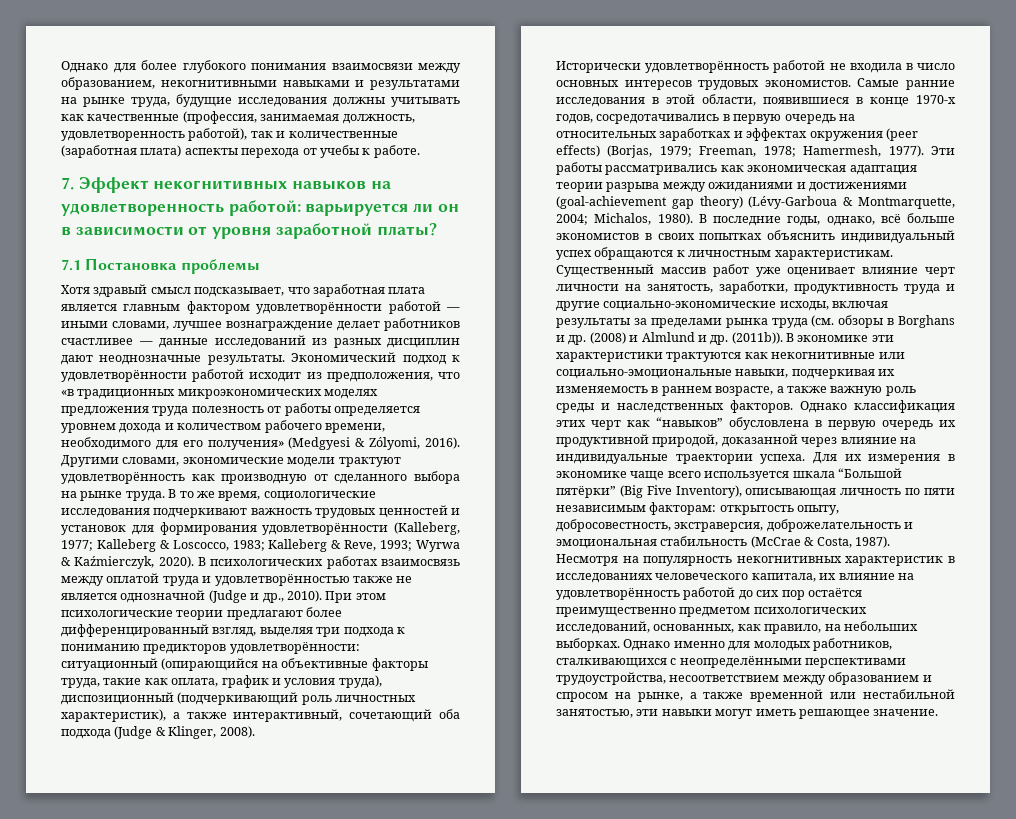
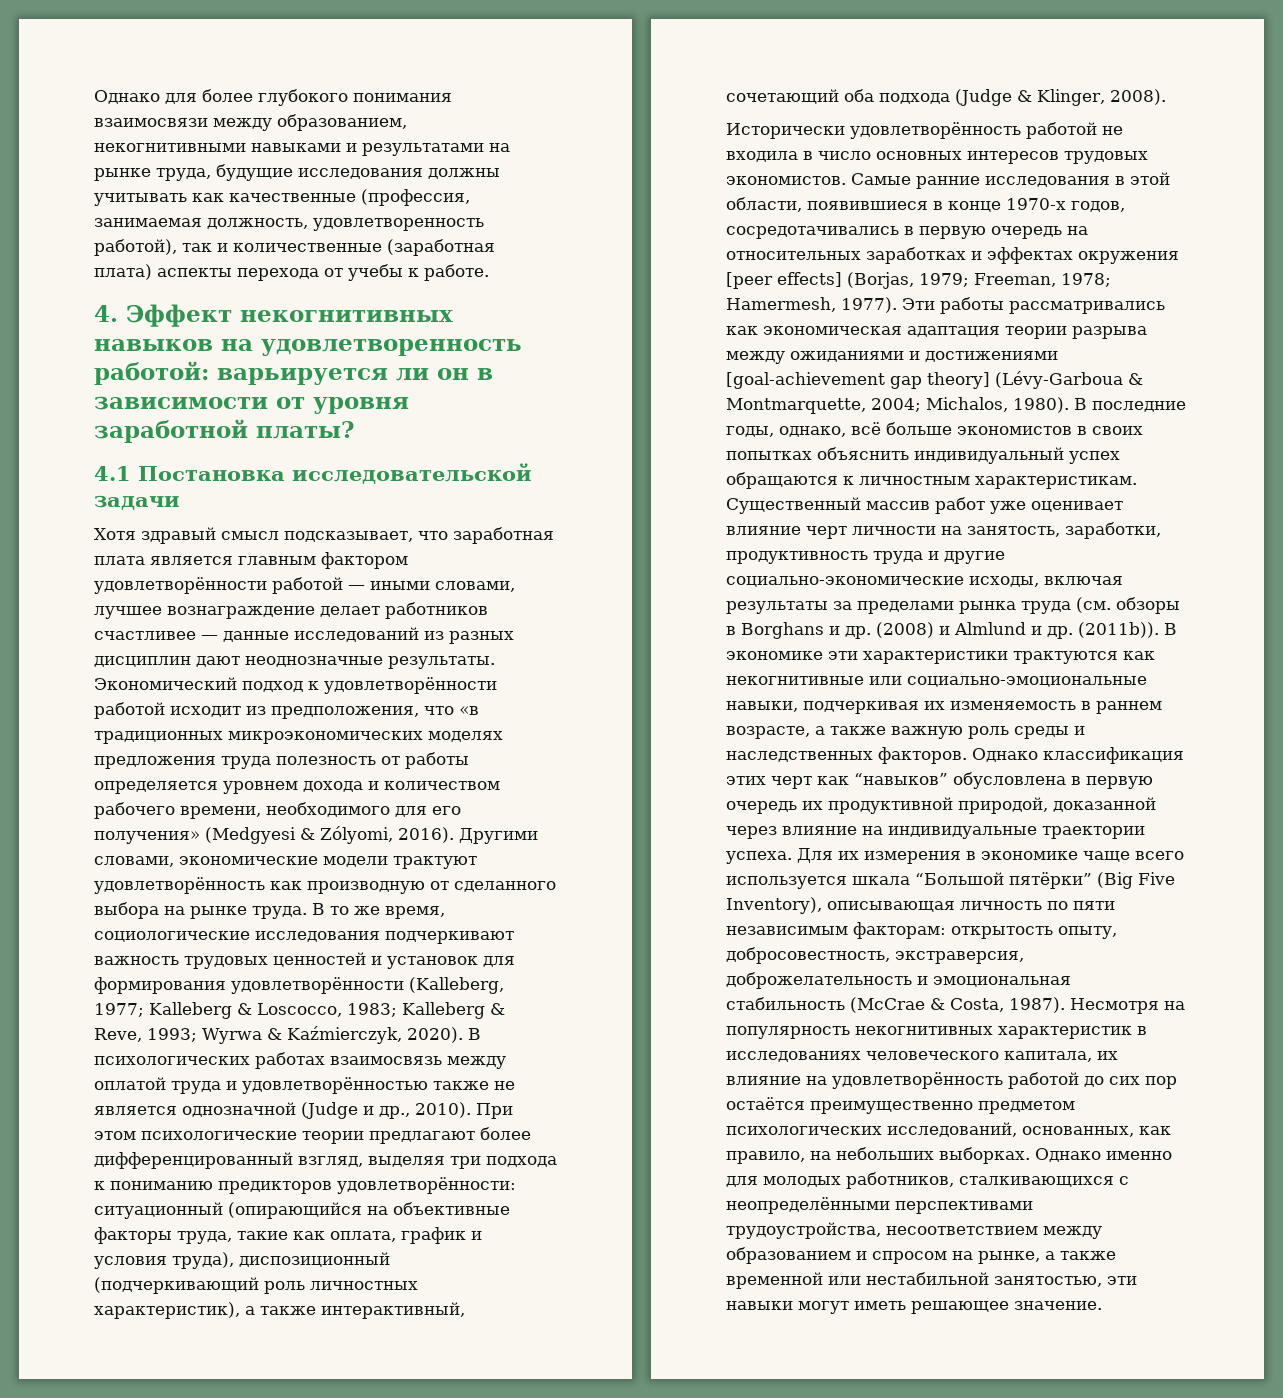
- 7. Эффект некогнитивных навыков на удовлетворенность работой: варьируется ли он в зависимости от уровня заработной платы?
+ 4. Эффект некогнитивных навыков на удовлетворенность работой: варьируется ли он в зависимости от уровня заработной платы?
- 7.1 Постановка проблемы
+ 4.1 Постановка исследовательской задачи
- Самые ранние исследования в этой области, появившиеся в конце 1970-х годов, сосредотачивались в первую очередь на относительных заработках и эффектах окружения (peer effects) (Borjas, 1979; Freeman, 1978; Hamermesh, 1977).
+ Самые ранние исследования в этой области, появившиеся в конце 1970-х годов, сосредотачивались в первую очередь на относительных заработках и эффектах окружения [peer effects] (Borjas, 1979; Freeman, 1978; Hamermesh, 1977).
- Эти работы рассматривались как экономическая адаптация теории разрыва между ожиданиями и достижениями (goal-achievement gap theory) (Lévy-Garboua & Montmarquette, 2004; Michalos, 1980).
+ Эти работы рассматривались как экономическая адаптация теории разрыва между ожиданиями и достижениями [goal-achievement gap theory] (Lévy-Garboua & Montmarquette, 2004; Michalos, 1980).

